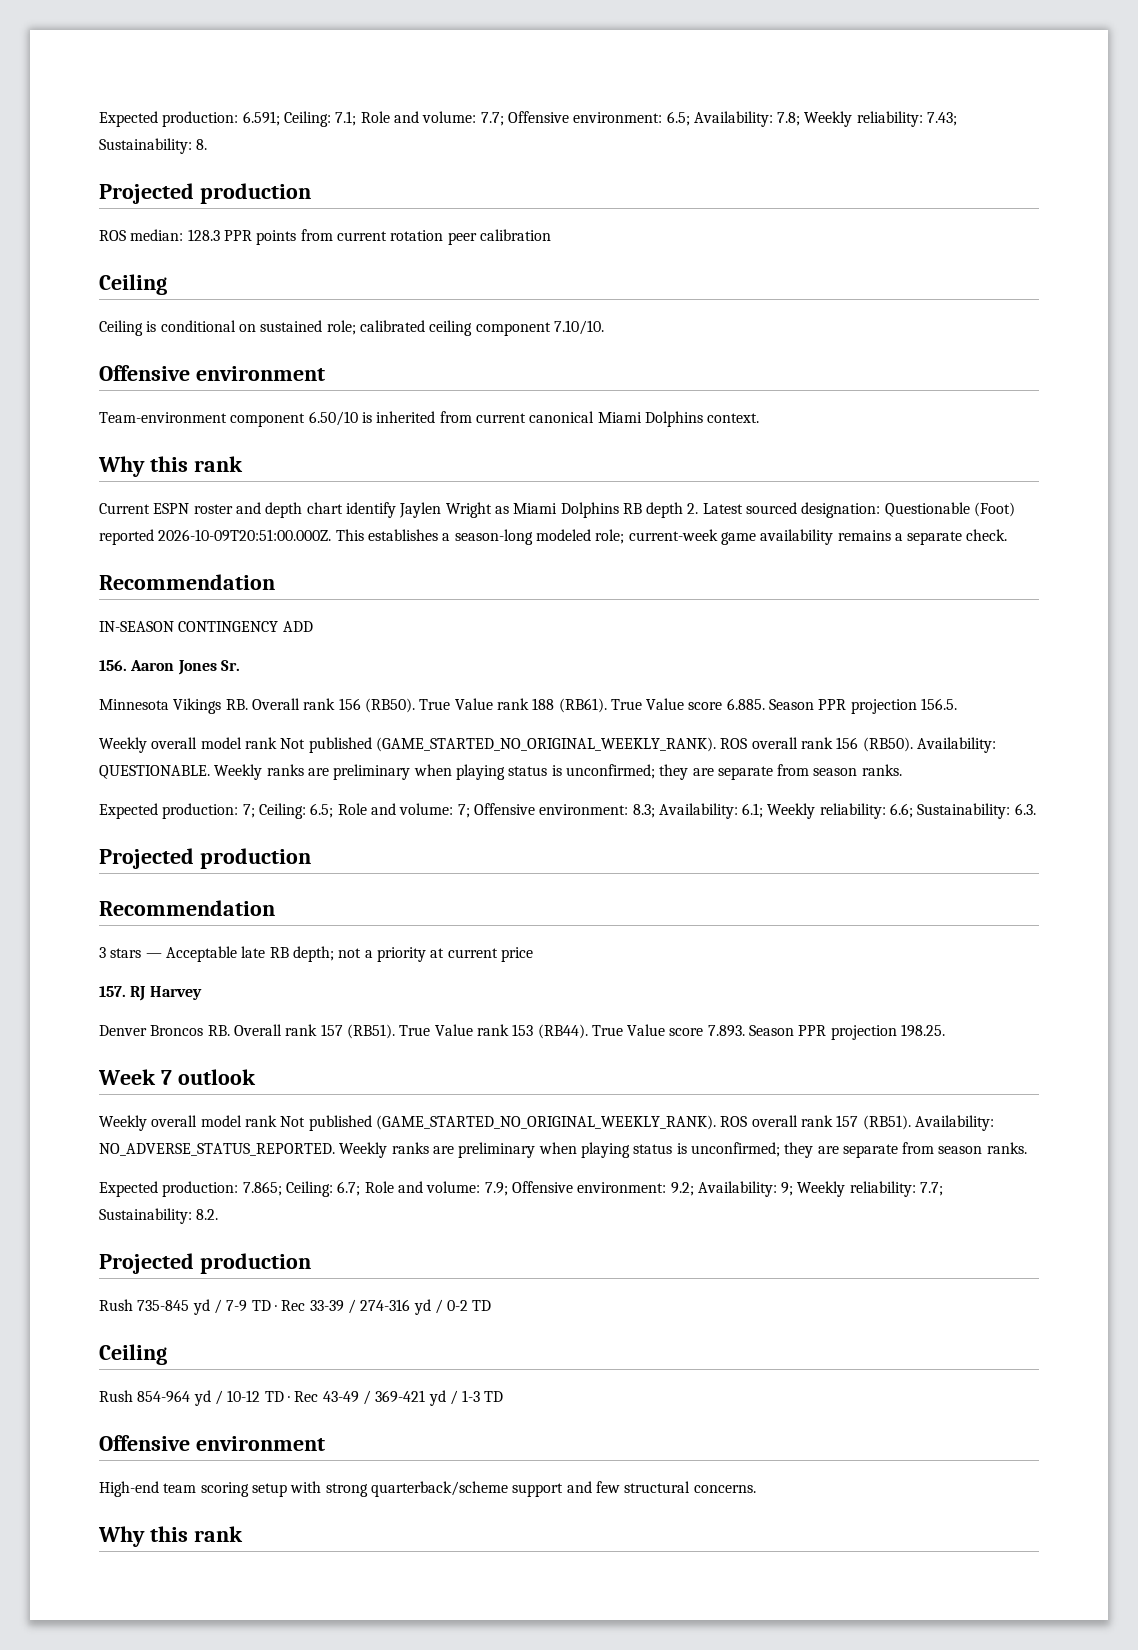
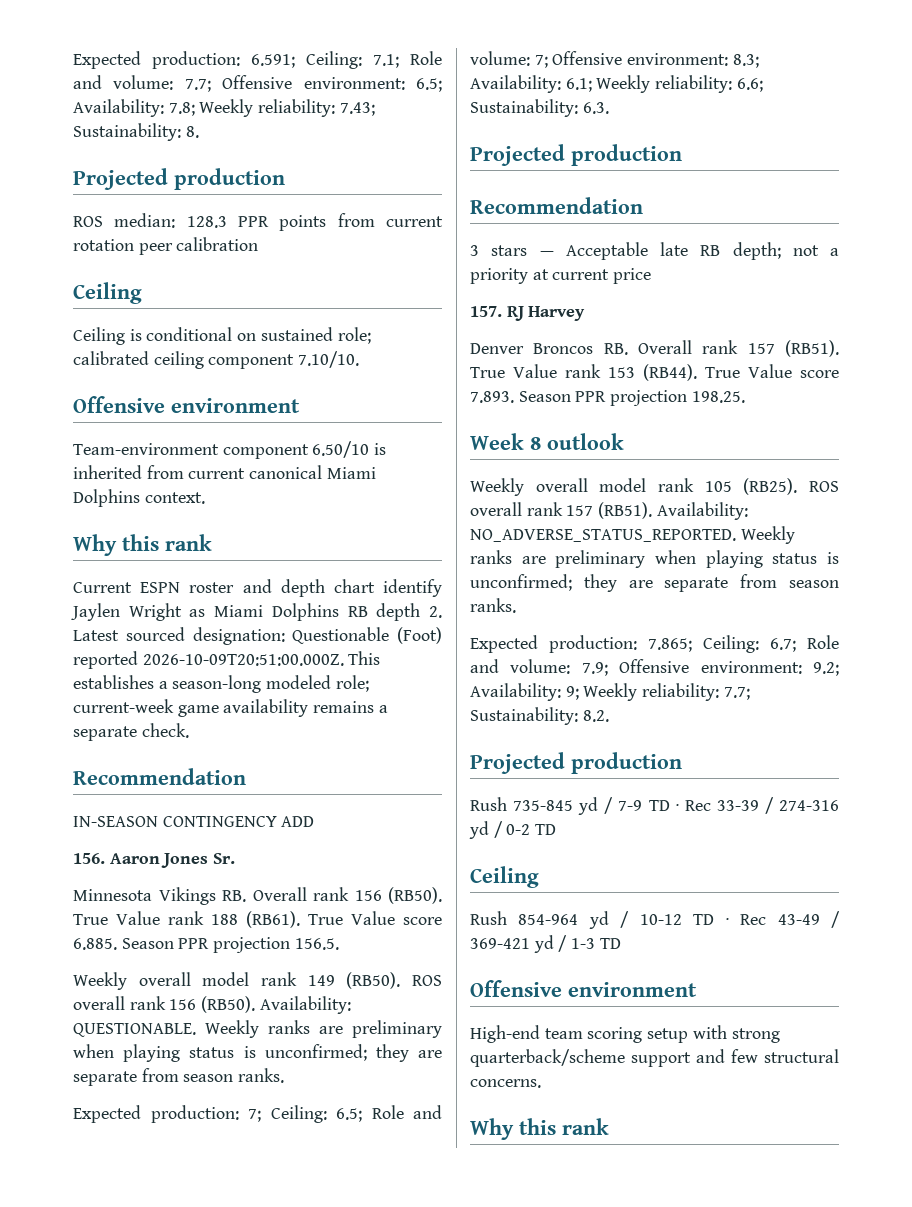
  True Value score 6.885. Season PPR projection 156.5.
- Weekly overall model rank Not published (GAME_STARTED_NO_ORIGINAL_WEEKLY_RANK).
+ Weekly overall model rank 149 (RB50).
- Week 7 outlook
- Weekly overall model rank Not published (GAME_STARTED_NO_ORIGINAL_WEEKLY_RANK).
+ Week 8 outlook
+ Weekly overall model rank 105 (RB25).

